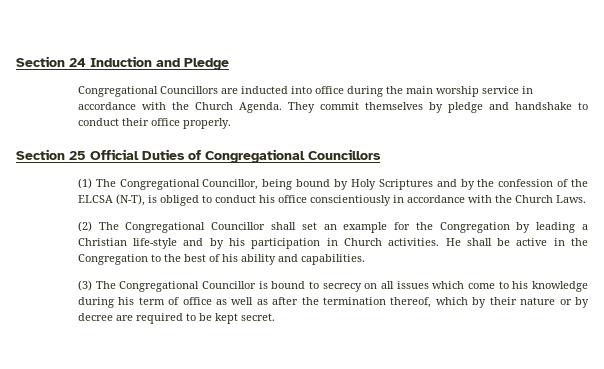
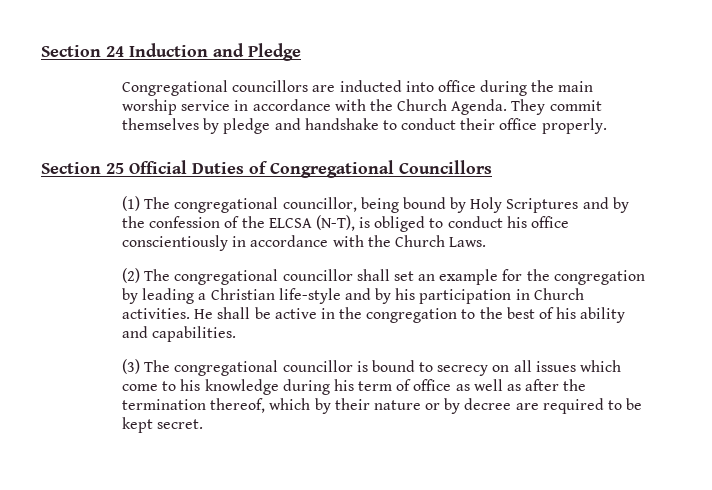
- Congregational Councillors are inducted into office during the main worship service in accordance with the Church Agenda.
+ Congregational councillors are inducted into office during the main worship service in accordance with the Church Agenda.
- (1) The Congregational Councillor, being bound by Holy Scriptures and by the confession of the ELCSA (N-T), is obliged to conduct his office conscientiously in accordance with the Church Laws.
+ (1) The congregational councillor, being bound by Holy Scriptures and by the confession of the ELCSA (N-T), is obliged to conduct his office conscientiously in accordance with the Church Laws.
- (2) The Congregational Councillor shall set an example for the Congregation by leading a Christian life-style and by his participation in Church activities.
+ (2) The congregational councillor shall set an example for the congregation by leading a Christian life-style and by his participation in Church activities.
- He shall be active in the Congregation to the best of his ability and capabilities.
+ He shall be active in the congregation to the best of his ability and capabilities.
- (3) The Congregational Councillor is bound to secrecy on all issues which come to his knowledge during his term of office as well as after the termination thereof, which by their nature or by decree are required to be kept secret.
+ (3) The congregational councillor is bound to secrecy on all issues which come to his knowledge during his term of office as well as after the termination thereof, which by their nature or by decree are required to be kept secret.

